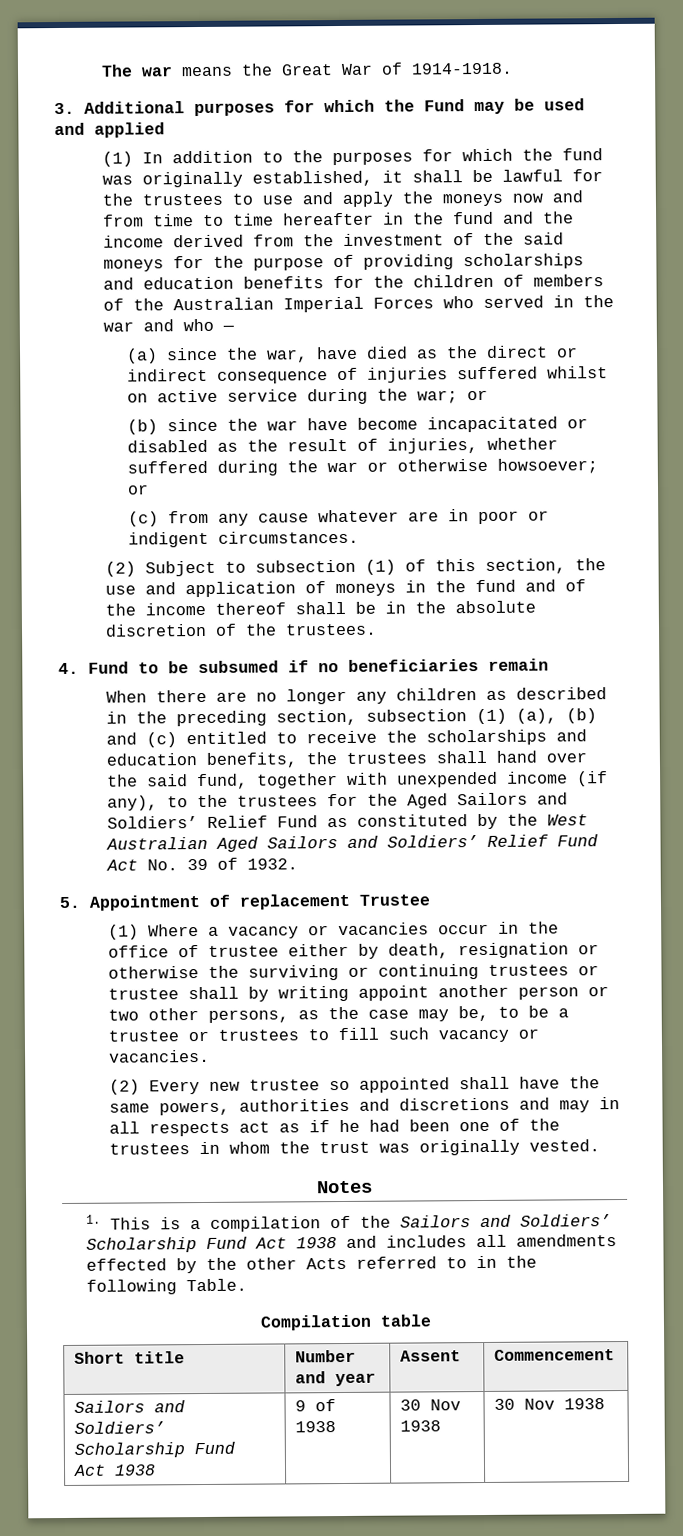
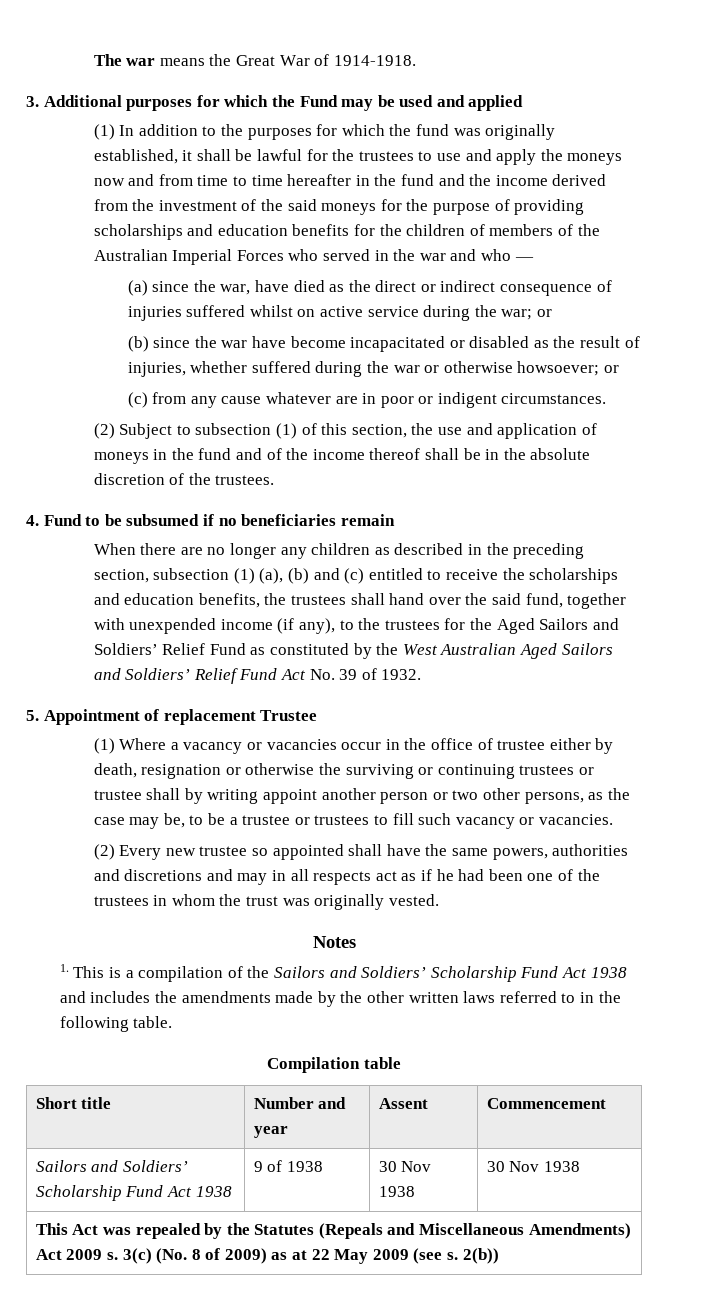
- 1. This is a compilation of the Sailors and Soldiers’ Scholarship Fund Act 1938 and includes all amendments effected by the other Acts referred to in the following Table.
+ 1. This is a compilation of the Sailors and Soldiers’ Scholarship Fund Act 1938 and includes the amendments made by the other written laws referred to in the following table.
+ This Act was repealed by the Statutes (Repeals and Miscellaneous Amendments) Act 2009 s. 3(c) (No. 8 of 2009) as at 22 May 2009 (see s. 2(b))

